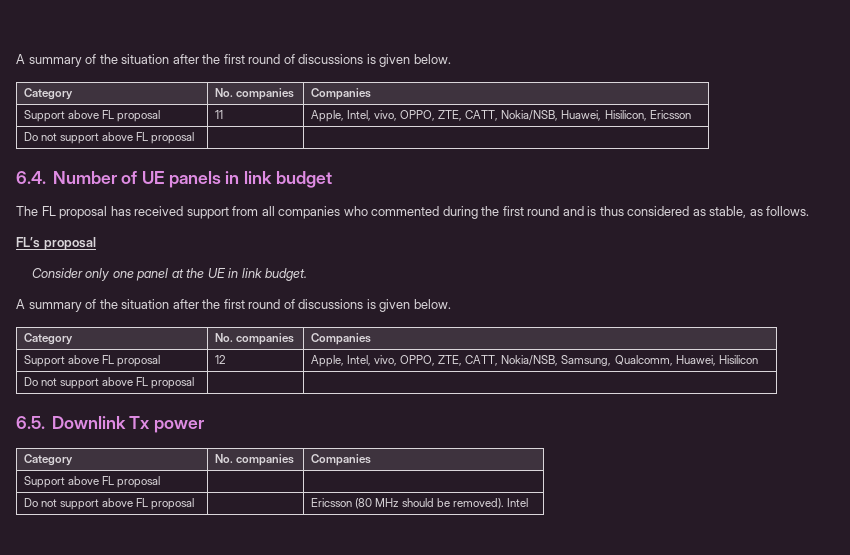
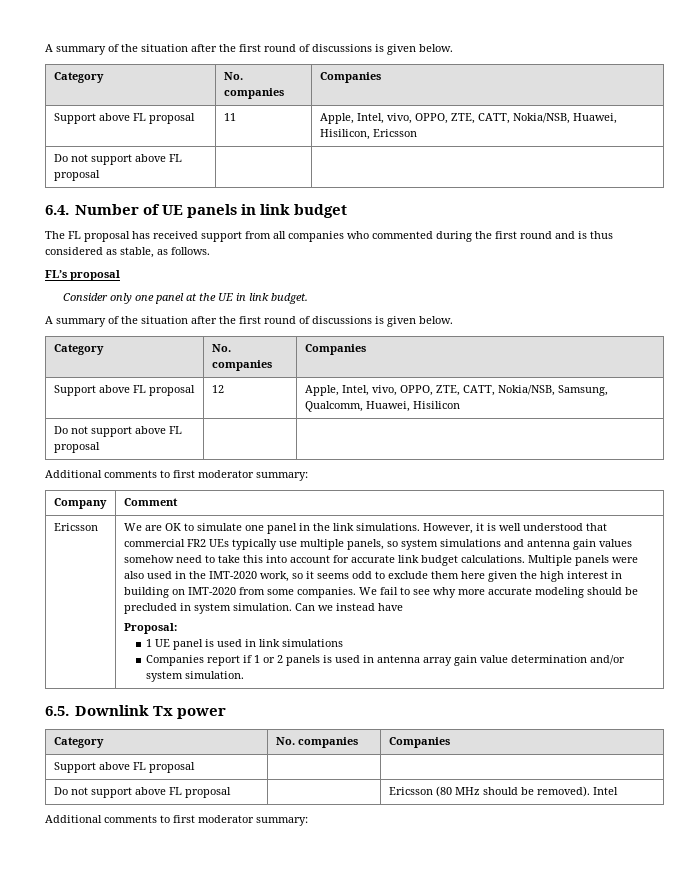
  Support above FL proposal | 12 | Apple, Intel, vivo, OPPO, ZTE, CATT, Nokia/NSB, Samsung, Qualcomm, Huawei, Hisilicon
  Do not support above FL proposal | |
+ Additional comments to first moderator summary:
+ Company | Comment
+ Ericsson | We are OK to simulate one panel in the link simulations. However, it is well understood that commercial FR2 UEs typically use multiple panels, so system simulations and antenna gain values somehow need to take this into account for accurate link budget calculations. Multiple panels were also used in the IMT-2020 work, so it seems odd to exclude them here given the high interest in building on IMT-2020 from some companies. We fail to see why more accurate modeling should be precluded in system simulation. Can we instead have
+ Proposal:
+ 1 UE panel is used in link simulations
+ Companies report if 1 or 2 panels is used in antenna array gain value determination and/or system simulation.
  Do not support above FL proposal | | Ericsson (80 MHz should be removed). Intel
+ Additional comments to first moderator summary:

